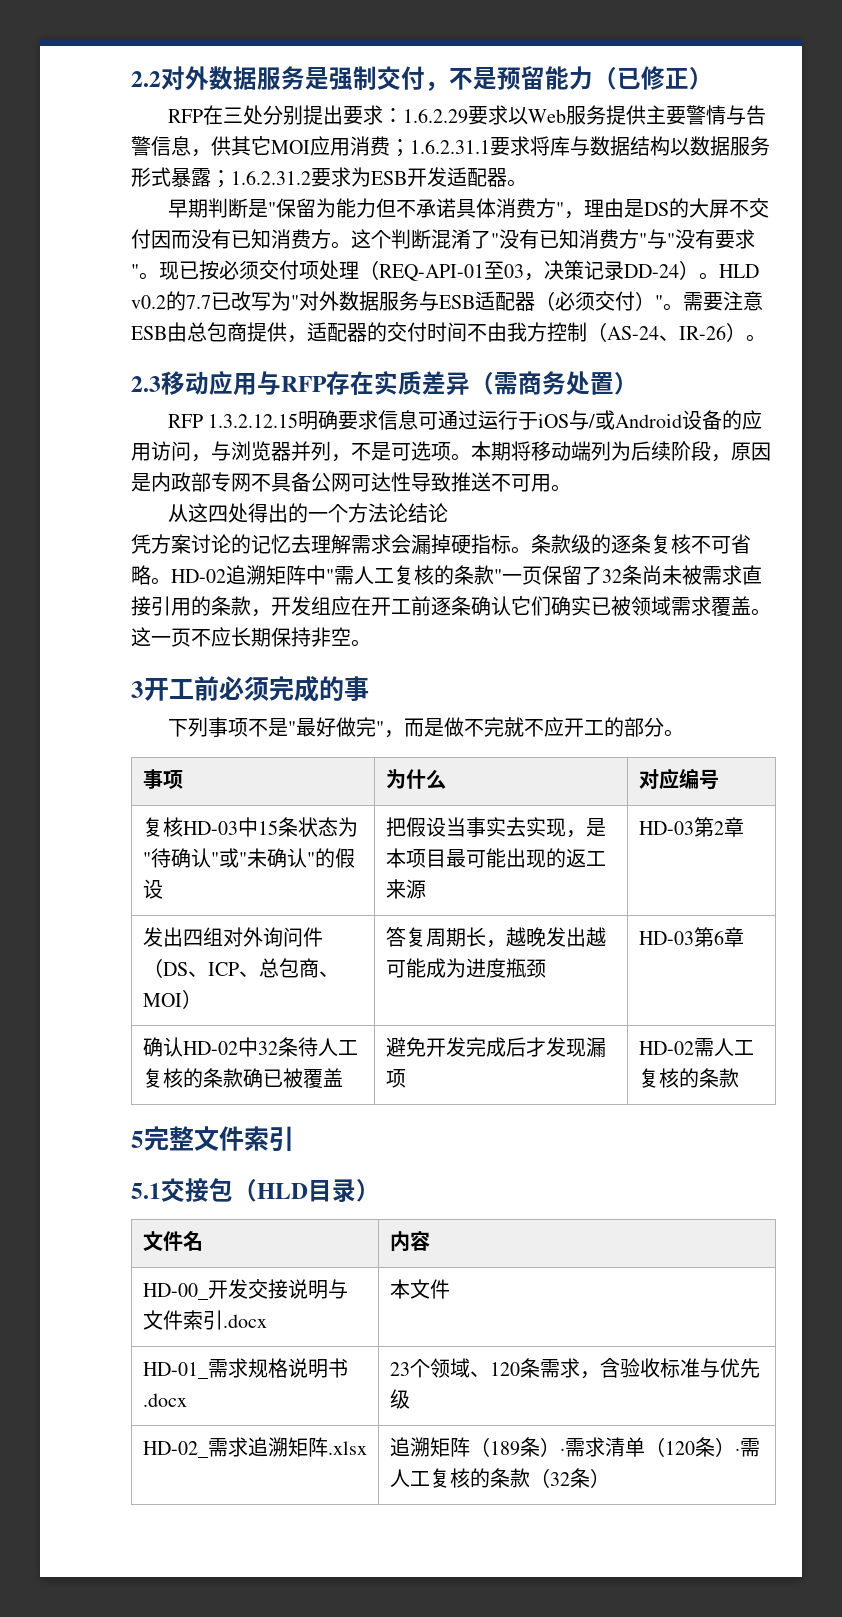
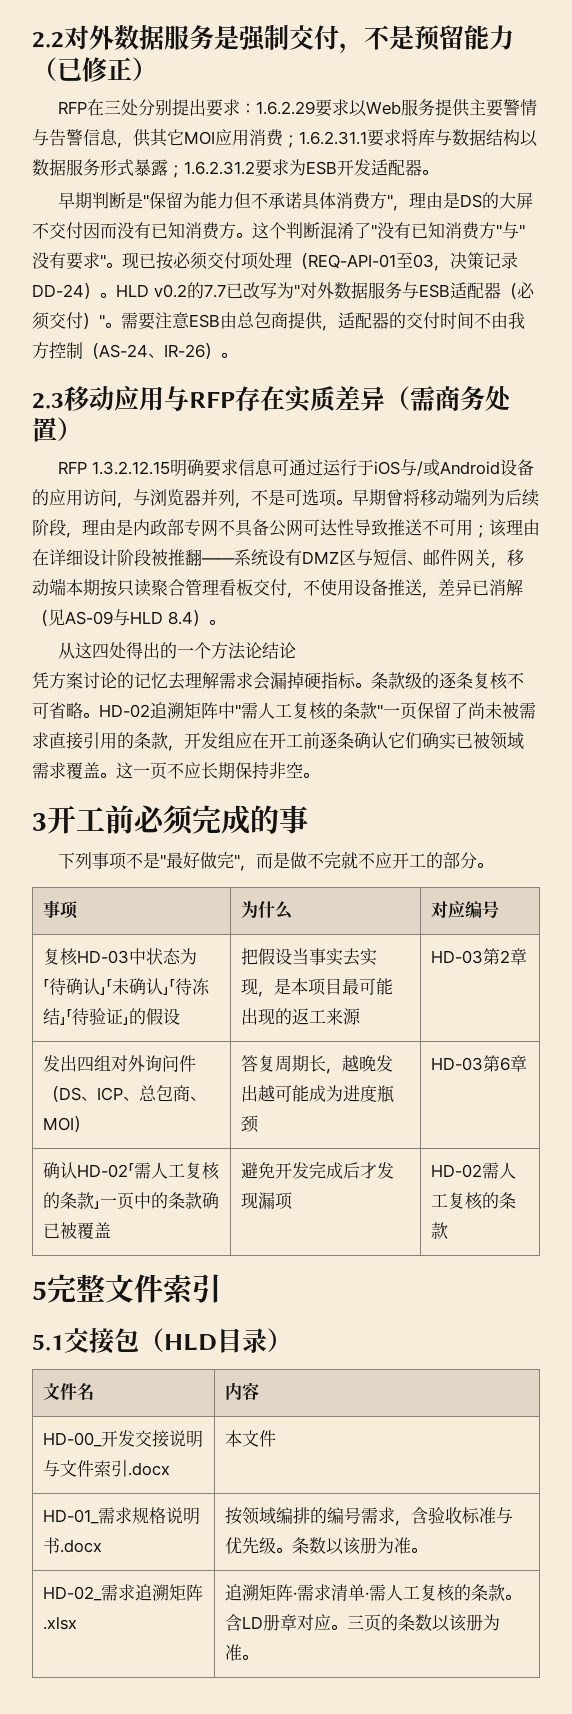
- 本期将移动端列为后续阶段，原因是内政部专网不具备公网可达性导致推送不可用。
+ 早期曾将移动端列为后续阶段，理由是内政部专网不具备公网可达性导致推送不可用；该理由在详细设计阶段被推翻——系统设有DMZ区与短信、邮件网关，移动端本期按只读聚合管理看板交付，不使用设备推送，差异已消解（见AS-09与HLD 8.4）。
- HD-02追溯矩阵中"需人工复核的条款"一页保留了32条尚未被需求直接引用的条款，开发组应在开工前逐条确认它们确实已被领域需求覆盖。
+ HD-02追溯矩阵中"需人工复核的条款"一页保留了尚未被需求直接引用的条款，开发组应在开工前逐条确认它们确实已被领域需求覆盖。
- 复核HD-03中15条状态为"待确认"或"未确认"的假设 | 把假设当事实去实现，是本项目最可能出现的返工来源 | HD-03第2章
+ 复核HD-03中状态为「待确认」「未确认」「待冻结」「待验证」的假设 | 把假设当事实去实现，是本项目最可能出现的返工来源 | HD-03第2章
- 确认HD-02中32条待人工复核的条款确已被覆盖 | 避免开发完成后才发现漏项 | HD-02需人工复核的条款
+ 确认HD-02「需人工复核的条款」一页中的条款确已被覆盖 | 避免开发完成后才发现漏项 | HD-02需人工复核的条款
- HD-01_需求规格说明书.docx | 23个领域、120条需求，含验收标准与优先级
+ HD-01_需求规格说明书.docx | 按领域编排的编号需求，含验收标准与优先级。条数以该册为准。
- HD-02_需求追溯矩阵.xlsx | 追溯矩阵（189条）·需求清单（120条）·需人工复核的条款（32条）
+ HD-02_需求追溯矩阵.xlsx | 追溯矩阵·需求清单·需人工复核的条款。含LD册章对应。三页的条数以该册为准。

